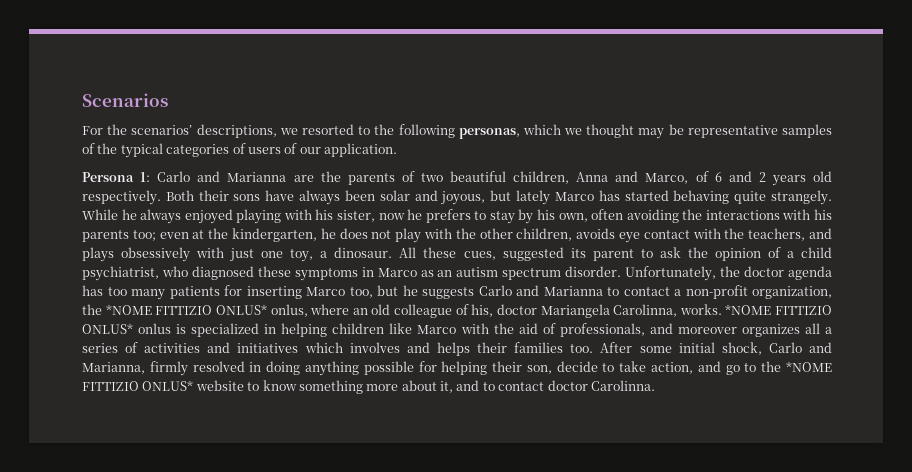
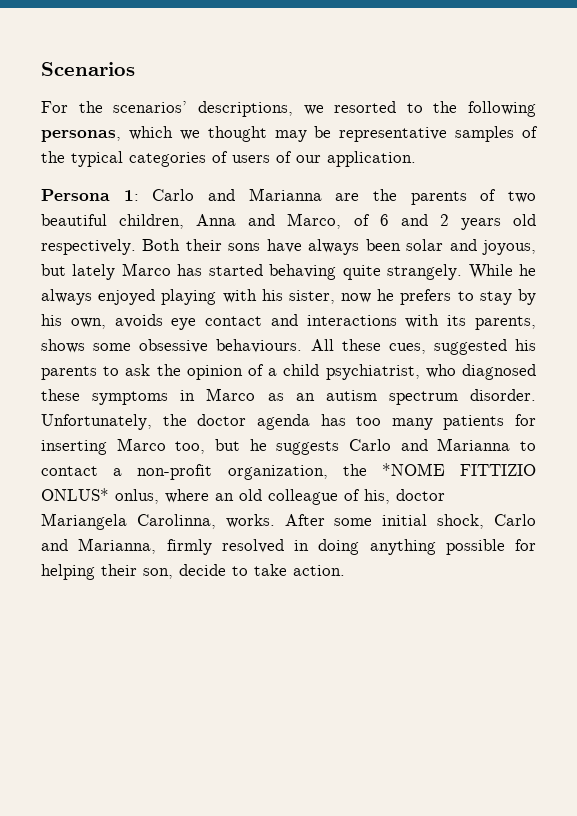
- While he always enjoyed playing with his sister, now he prefers to stay by his own, often avoiding the interactions with his parents too; even at the kindergarten, he does not play with the other children, avoids eye contact with the teachers, and plays obsessively with just one toy, a dinosaur.
+ While he always enjoyed playing with his sister, now he prefers to stay by his own, avoids eye contact and interactions with its parents, shows some obsessive behaviours.
- All these cues, suggested its parent to ask the opinion of a child psychiatrist, who diagnosed these symptoms in Marco as an autism spectrum disorder.
+ All these cues, suggested his parents to ask the opinion of a child psychiatrist, who diagnosed these symptoms in Marco as an autism spectrum disorder.
- *NOME FITTIZIO ONLUS* onlus is specialized in helping children like Marco with the aid of professionals, and moreover organizes all a series of activities and initiatives which involves and helps their families too.
- After some initial shock, Carlo and Marianna, firmly resolved in doing anything possible for helping their son, decide to take action, and go to the *NOME FITTIZIO ONLUS* website to know something more about it, and to contact doctor Carolinna.
+ After some initial shock, Carlo and Marianna, firmly resolved in doing anything possible for helping their son, decide to take action.

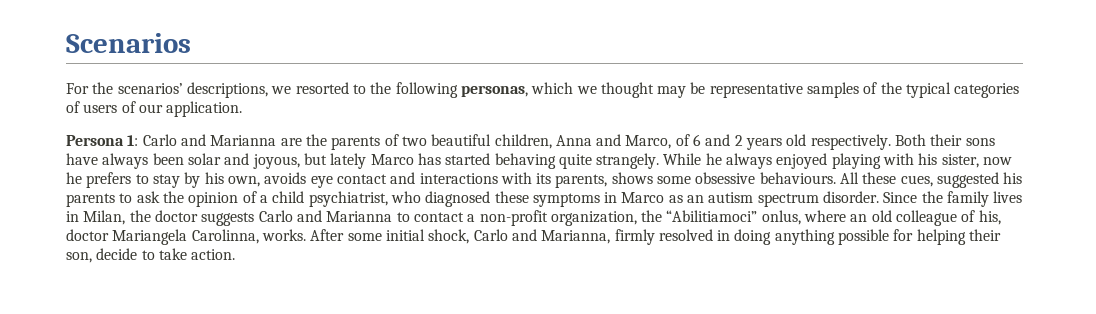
- Unfortunately, the doctor agenda has too many patients for inserting Marco too, but he suggests Carlo and Marianna to contact a non-profit organization, the *NOME FITTIZIO ONLUS* onlus, where an old colleague of his, doctor Mariangela Carolinna, works.
+ Since the family lives in Milan, the doctor suggests Carlo and Marianna to contact a non-profit organization, the “Abilitiamoci” onlus, where an old colleague of his, doctor Mariangela Carolinna, works.

